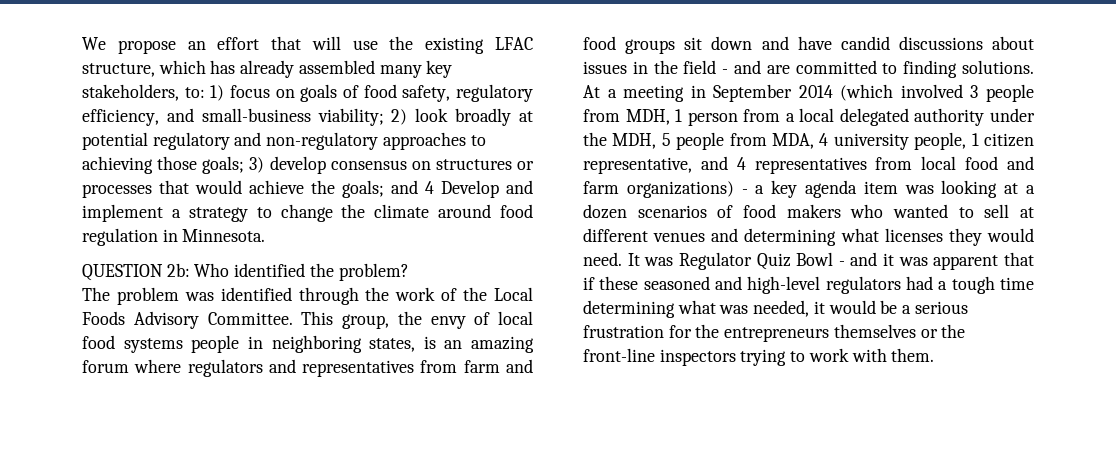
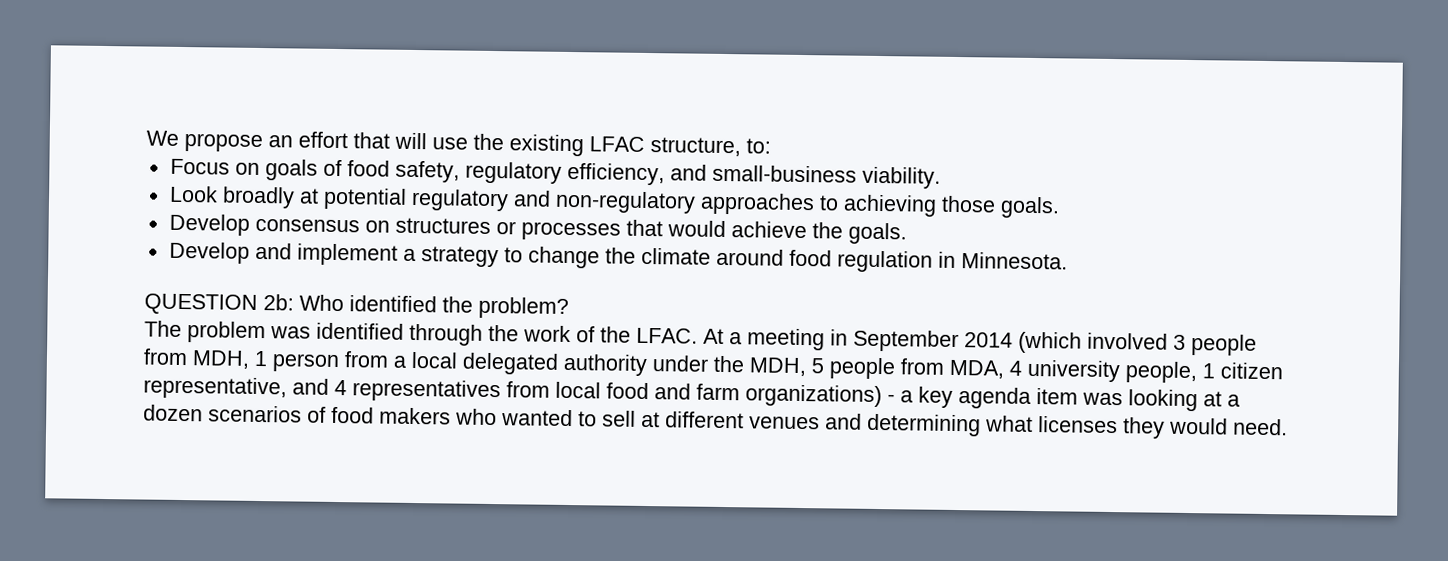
- We propose an effort that will use the existing LFAC structure, which has already assembled many key stakeholders, to: 1) focus on goals of food safety, regulatory efficiency, and small-business viability; 2) look broadly at potential regulatory and non-regulatory approaches to achieving those goals; 3) develop consensus on structures or processes that would achieve the goals; and 4 Develop and implement a strategy to change the climate around food regulation in Minnesota.
+ We propose an effort that will use the existing LFAC structure, to:
+ Focus on goals of food safety, regulatory efficiency, and small-business viability.
+ Look broadly at potential regulatory and non-regulatory approaches to achieving those goals.
+ Develop consensus on structures or processes that would achieve the goals.
+ Develop and implement a strategy to change the climate around food regulation in Minnesota.
- The problem was identified through the work of the Local Foods Advisory Committee. This group, the envy of local food systems people in neighboring states, is an amazing forum where regulators and representatives from farm and food groups sit down and have candid discussions about issues in the field - and are committed to finding solutions.
+ The problem was identified through the work of the LFAC.
- It was Regulator Quiz Bowl - and it was apparent that if these seasoned and high-level regulators had a tough time determining what was needed, it would be a serious frustration for the entrepreneurs themselves or the front-line inspectors trying to work with them.

